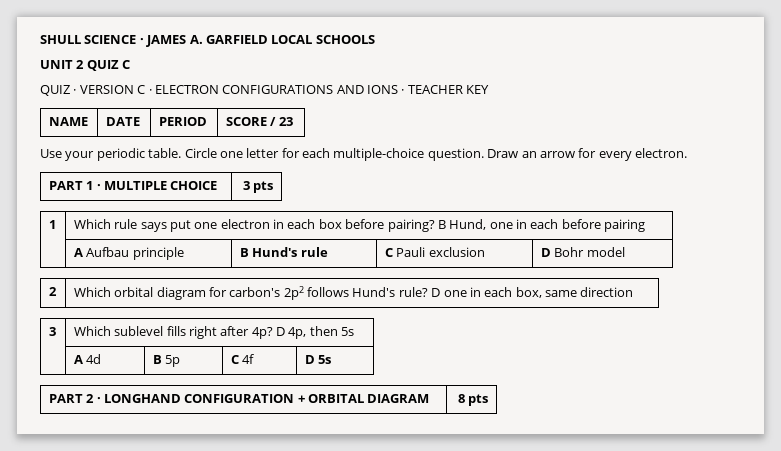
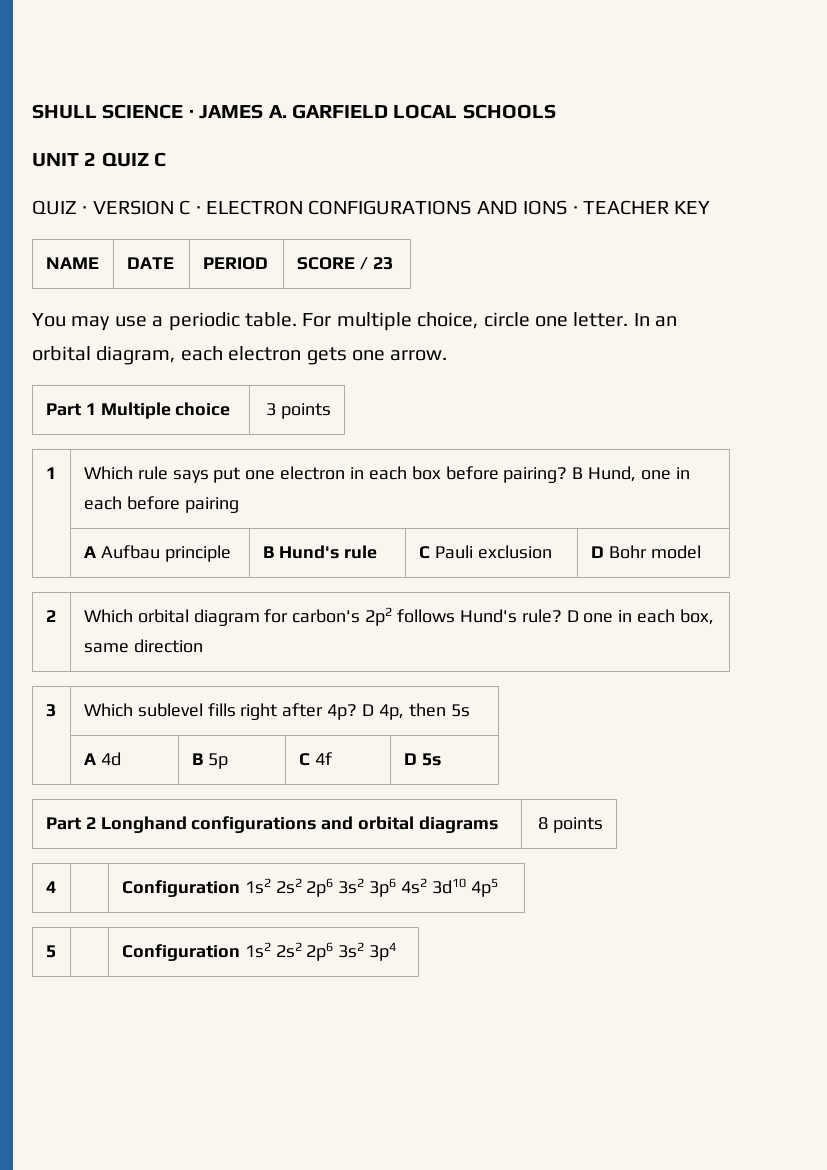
- Use your periodic table. Circle one letter for each multiple-choice question. Draw an arrow for every electron.
- PART 1 · MULTIPLE CHOICE | 3 pts
+ You may use a periodic table. For multiple choice, circle one letter. In an orbital diagram, each electron gets one arrow.
+ Part 1 Multiple choice | 3 points
- PART 2 · LONGHAND CONFIGURATION + ORBITAL DIAGRAM | 8 pts
+ Part 2 Longhand configurations and orbital diagrams | 8 points
+ 4 | | Configuration 1s2 2s2 2p6 3s2 3p6 4s2 3d10 4p5
+ 5 | | Configuration 1s2 2s2 2p6 3s2 3p4

